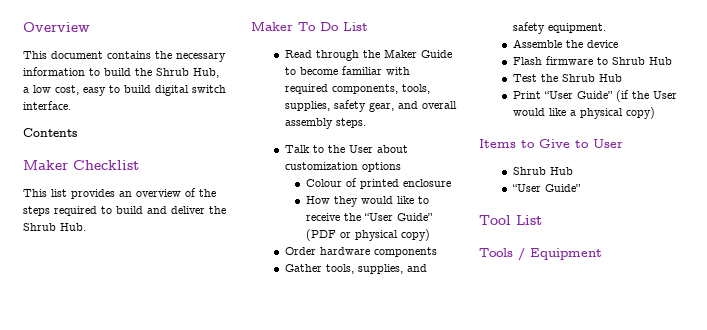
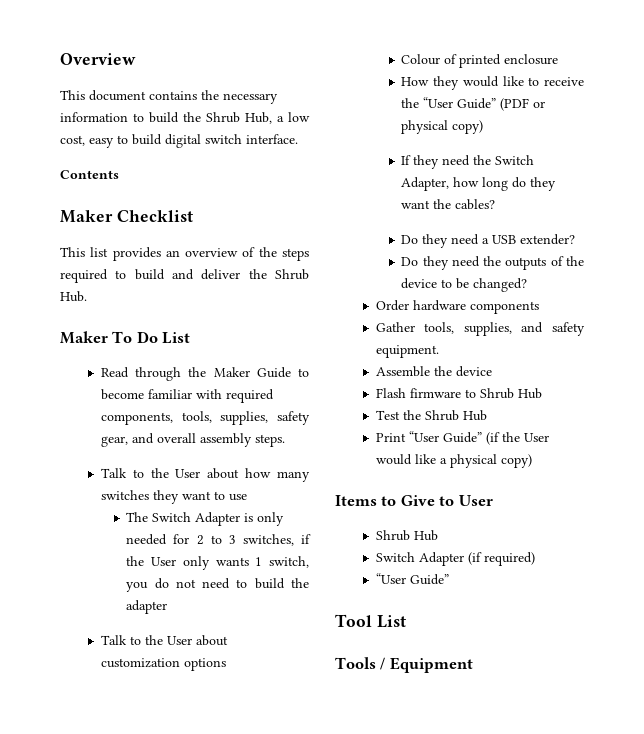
+ Talk to the User about how many switches they want to use
+ The Switch Adapter is only needed for 2 to 3 switches, if the User only wants 1 switch, you do not need to build the adapter
+ If they need the Switch Adapter, how long do they want the cables?
+ Do they need a USB extender?
+ Do they need the outputs of the device to be changed?
+ Switch Adapter (if required)

